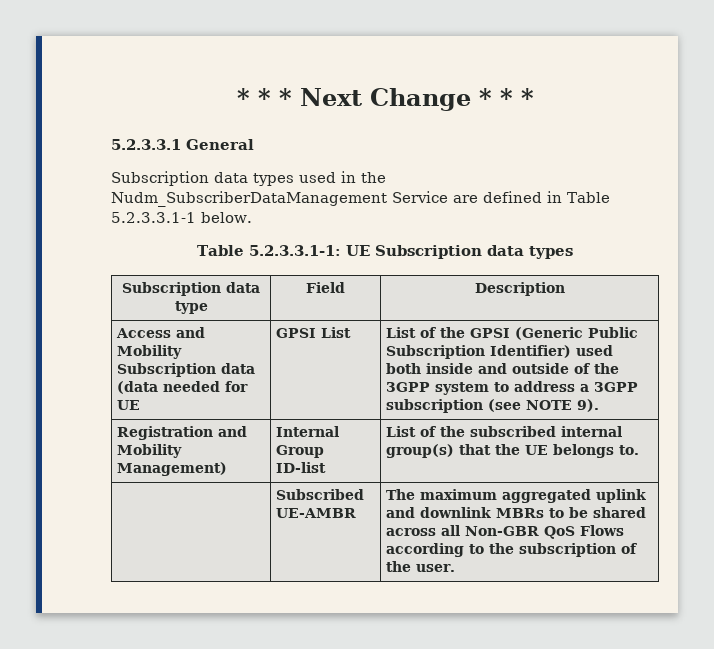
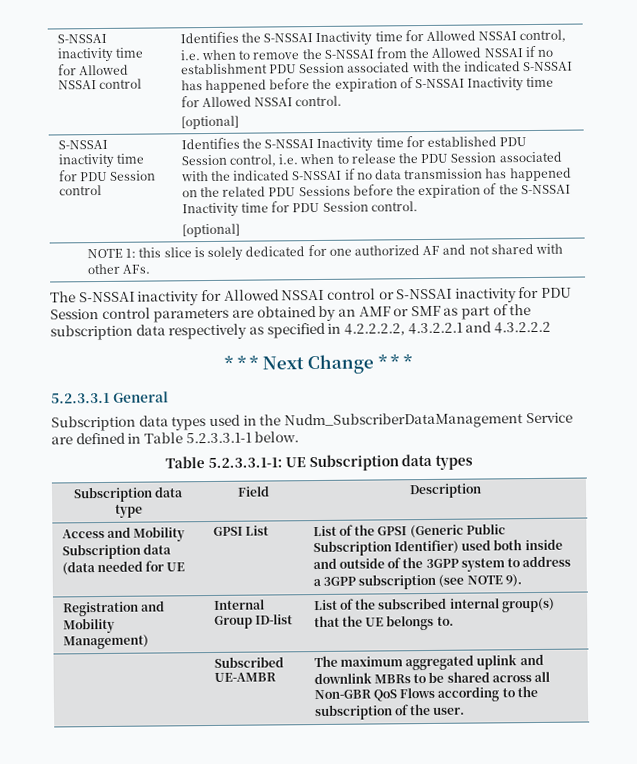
+ S-NSSAI inactivity time for Allowed NSSAI control | Identifies the S-NSSAI Inactivity time for Allowed NSSAI control, i.e. when to remove the S-NSSAI from the Allowed NSSAI if no establishment PDU Session associated with the indicated S-NSSAI has happened before the expiration of S-NSSAI Inactivity time for Allowed NSSAI control.
+ [optional]
+ S-NSSAI inactivity time for PDU Session control | Identifies the S-NSSAI Inactivity time for established PDU Session control, i.e. when to release the PDU Session associated with the indicated S-NSSAI if no data transmission has happened on the related PDU Sessions before the expiration of the S-NSSAI Inactivity time for PDU Session control.
+ [optional]
+ NOTE 1: this slice is solely dedicated for one authorized AF and not shared with other AFs.
+ The S-NSSAI inactivity for Allowed NSSAI control or S-NSSAI inactivity for PDU Session control parameters are obtained by an AMF or SMF as part of the subscription data respectively as specified in 4.2.2.2.2, 4.3.2.2.1 and 4.3.2.2.2

